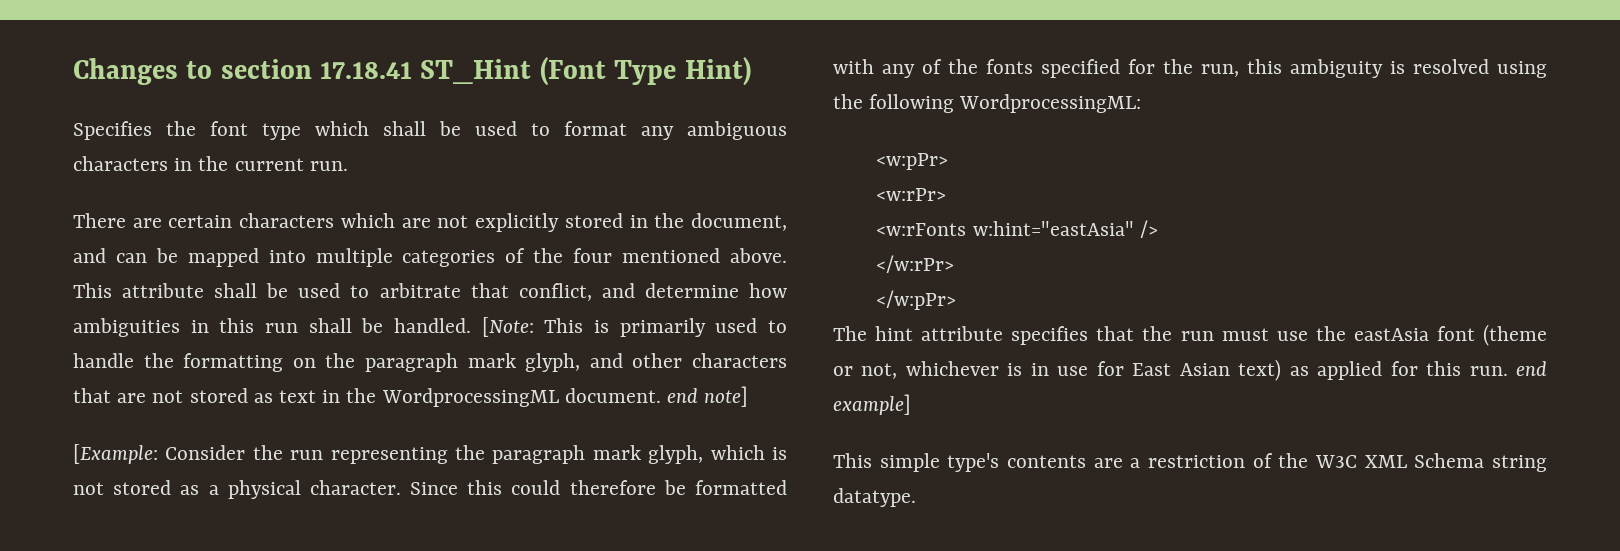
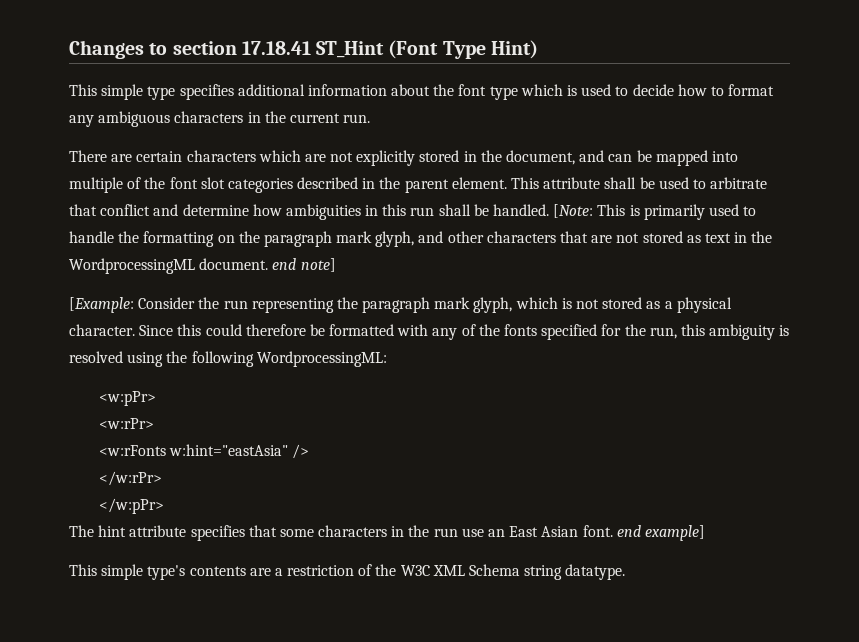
- Specifies the font type which shall be used to format any ambiguous characters in the current run.
+ This simple type specifies additional information about the font type which is used to decide how to format any ambiguous characters in the current run.
- There are certain characters which are not explicitly stored in the document, and can be mapped into multiple categories of the four mentioned above.
+ There are certain characters which are not explicitly stored in the document, and can be mapped into multiple of the font slot categories described in the parent element.
- This attribute shall be used to arbitrate that conflict, and determine how ambiguities in this run shall be handled.
+ This attribute shall be used to arbitrate that conflict and determine how ambiguities in this run shall be handled.
- The hint attribute specifies that the run must use the eastAsia font (theme or not, whichever is in use for East Asian text) as applied for this run. end example]
+ The hint attribute specifies that some characters in the run use an East Asian font. end example]

